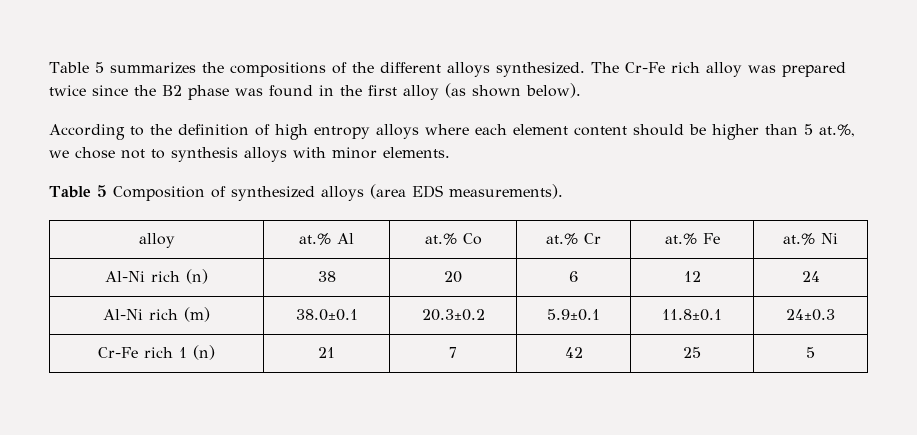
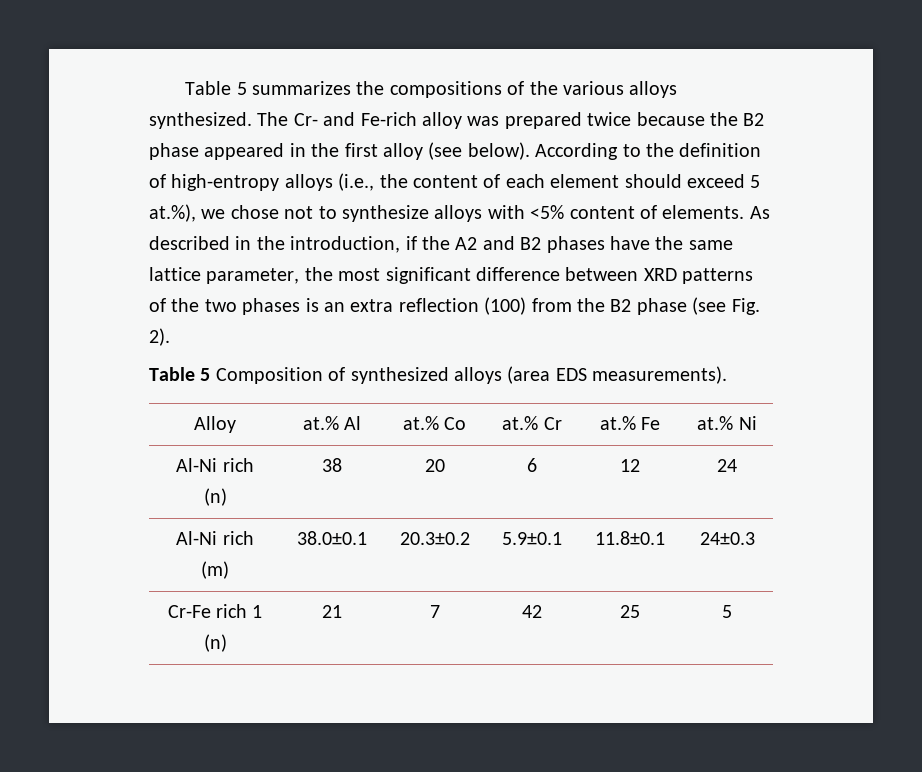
- Table 5 summarizes the compositions of the different alloys synthesized.
+ Table 5 summarizes the compositions of the various alloys synthesized.
- The Cr-Fe rich alloy was prepared twice since the B2 phase was found in the first alloy (as shown below).
- According to the definition of high entropy alloys where each element content should be higher than 5 at.%, we chose not to synthesis alloys with minor elements.
+ The Cr- and Fe-rich alloy was prepared twice because the B2 phase appeared in the first alloy (see below). According to the definition of high-entropy alloys (i.e., the content of each element should exceed 5 at.%), we chose not to synthesize alloys with <5% content of elements. As described in the introduction, if the A2 and B2 phases have the same lattice parameter, the most significant difference between XRD patterns of the two phases is an extra reflection (100) from the B2 phase (see Fig. 2).
- alloy | at.% Al | at.% Co | at.% Cr | at.% Fe | at.% Ni
+ Alloy | at.% Al | at.% Co | at.% Cr | at.% Fe | at.% Ni

